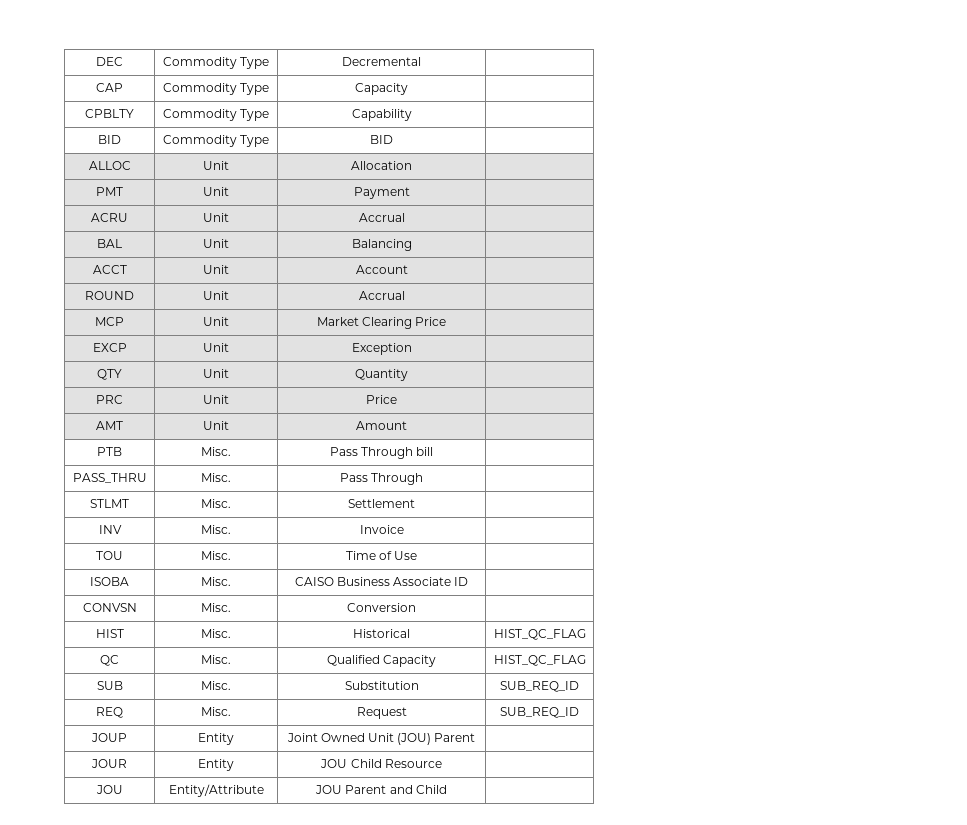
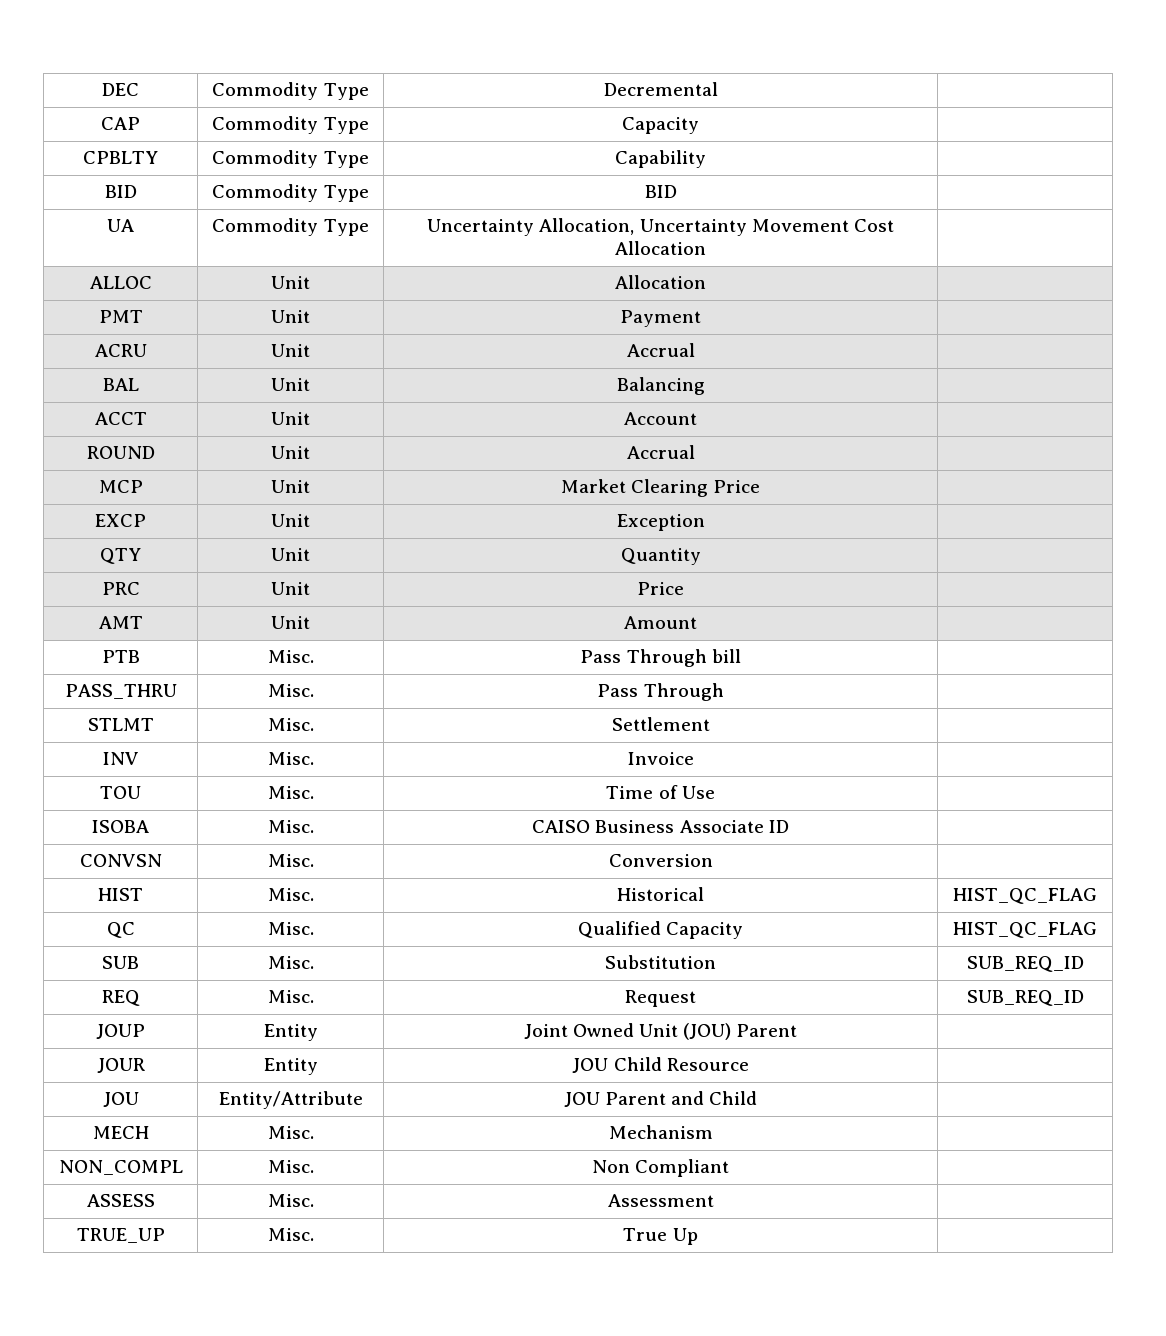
+ UA | Commodity Type | Uncertainty Allocation, Uncertainty Movement Cost Allocation |
+ MECH | Misc. | Mechanism |
+ NON_COMPL | Misc. | Non Compliant |
+ ASSESS | Misc. | Assessment |
+ TRUE_UP | Misc. | True Up |

